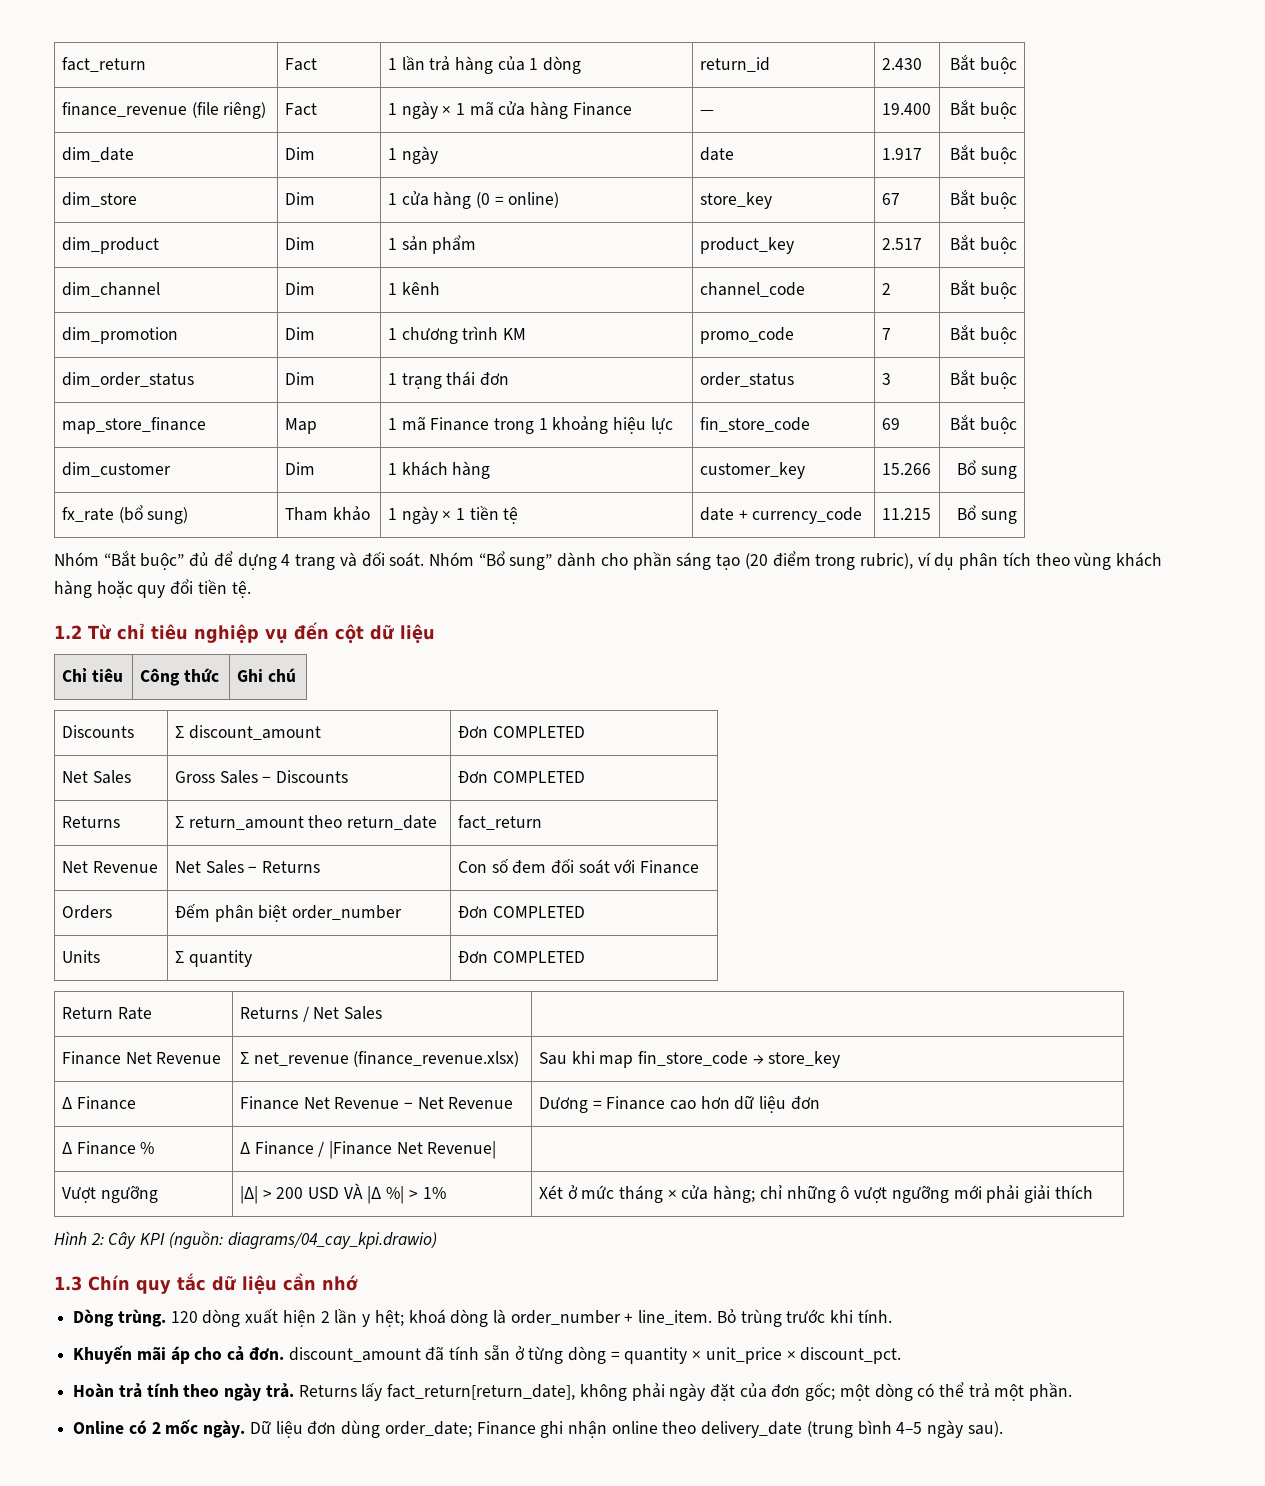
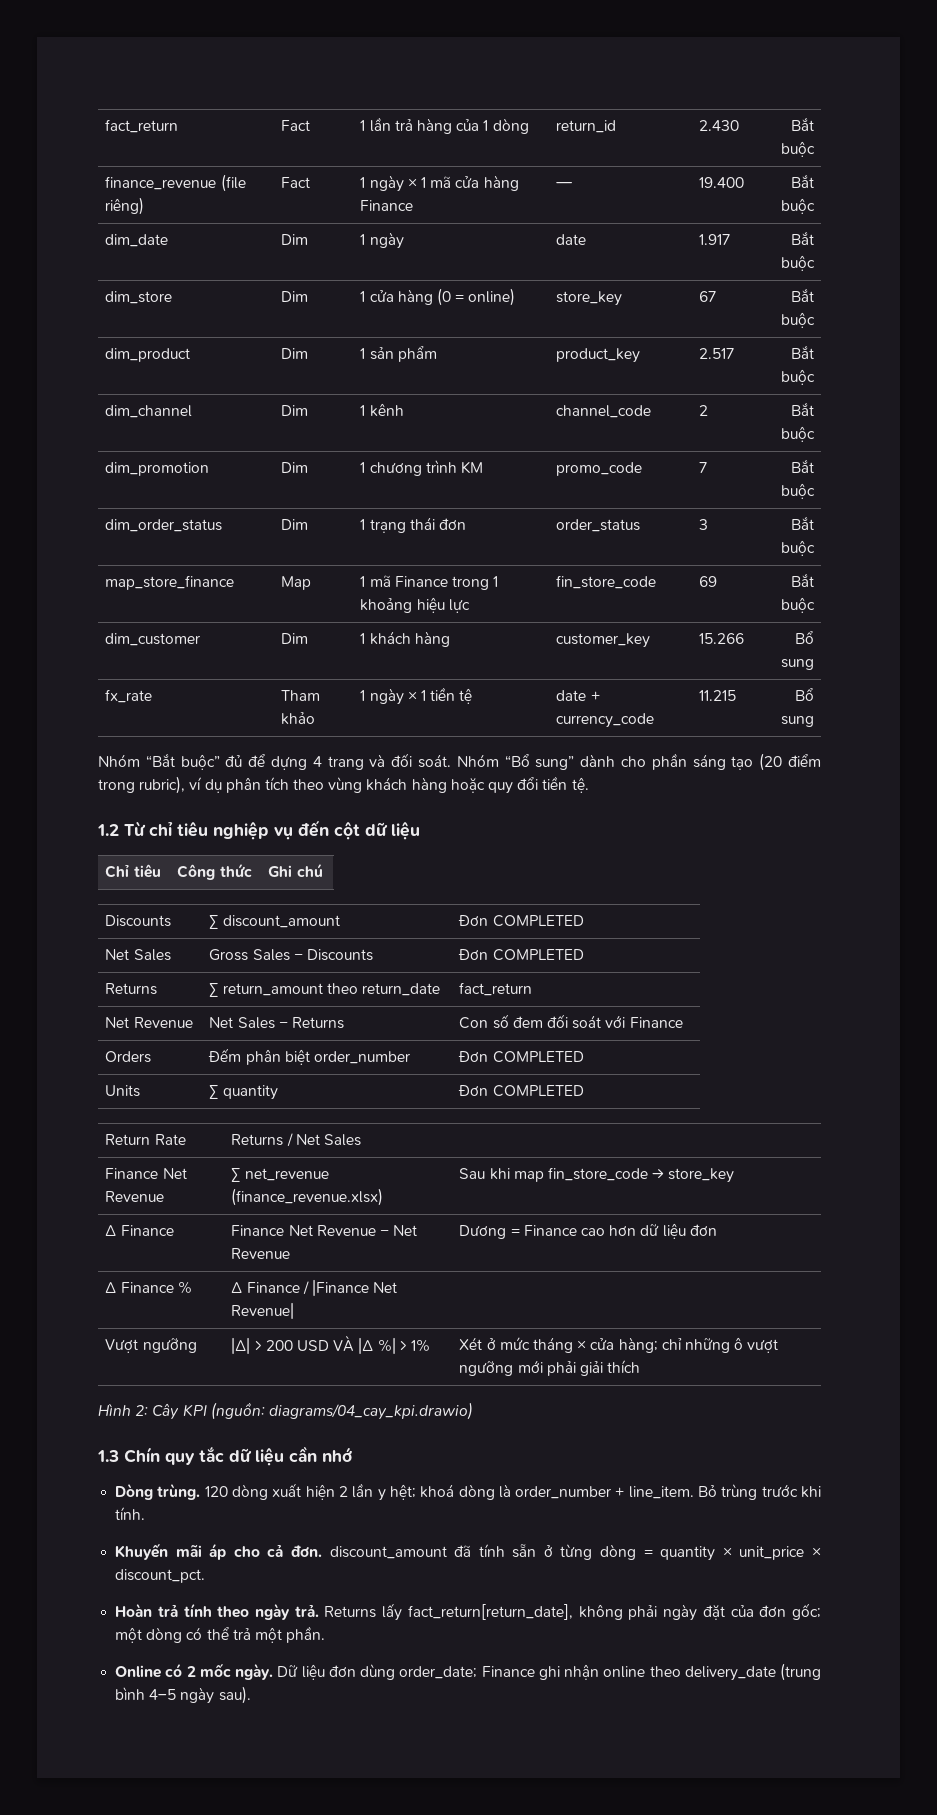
- fx_rate (bổ sung) | Tham khảo | 1 ngày × 1 tiền tệ | date + currency_code | 11.215 | Bổ sung
+ fx_rate | Tham khảo | 1 ngày × 1 tiền tệ | date + currency_code | 11.215 | Bổ sung

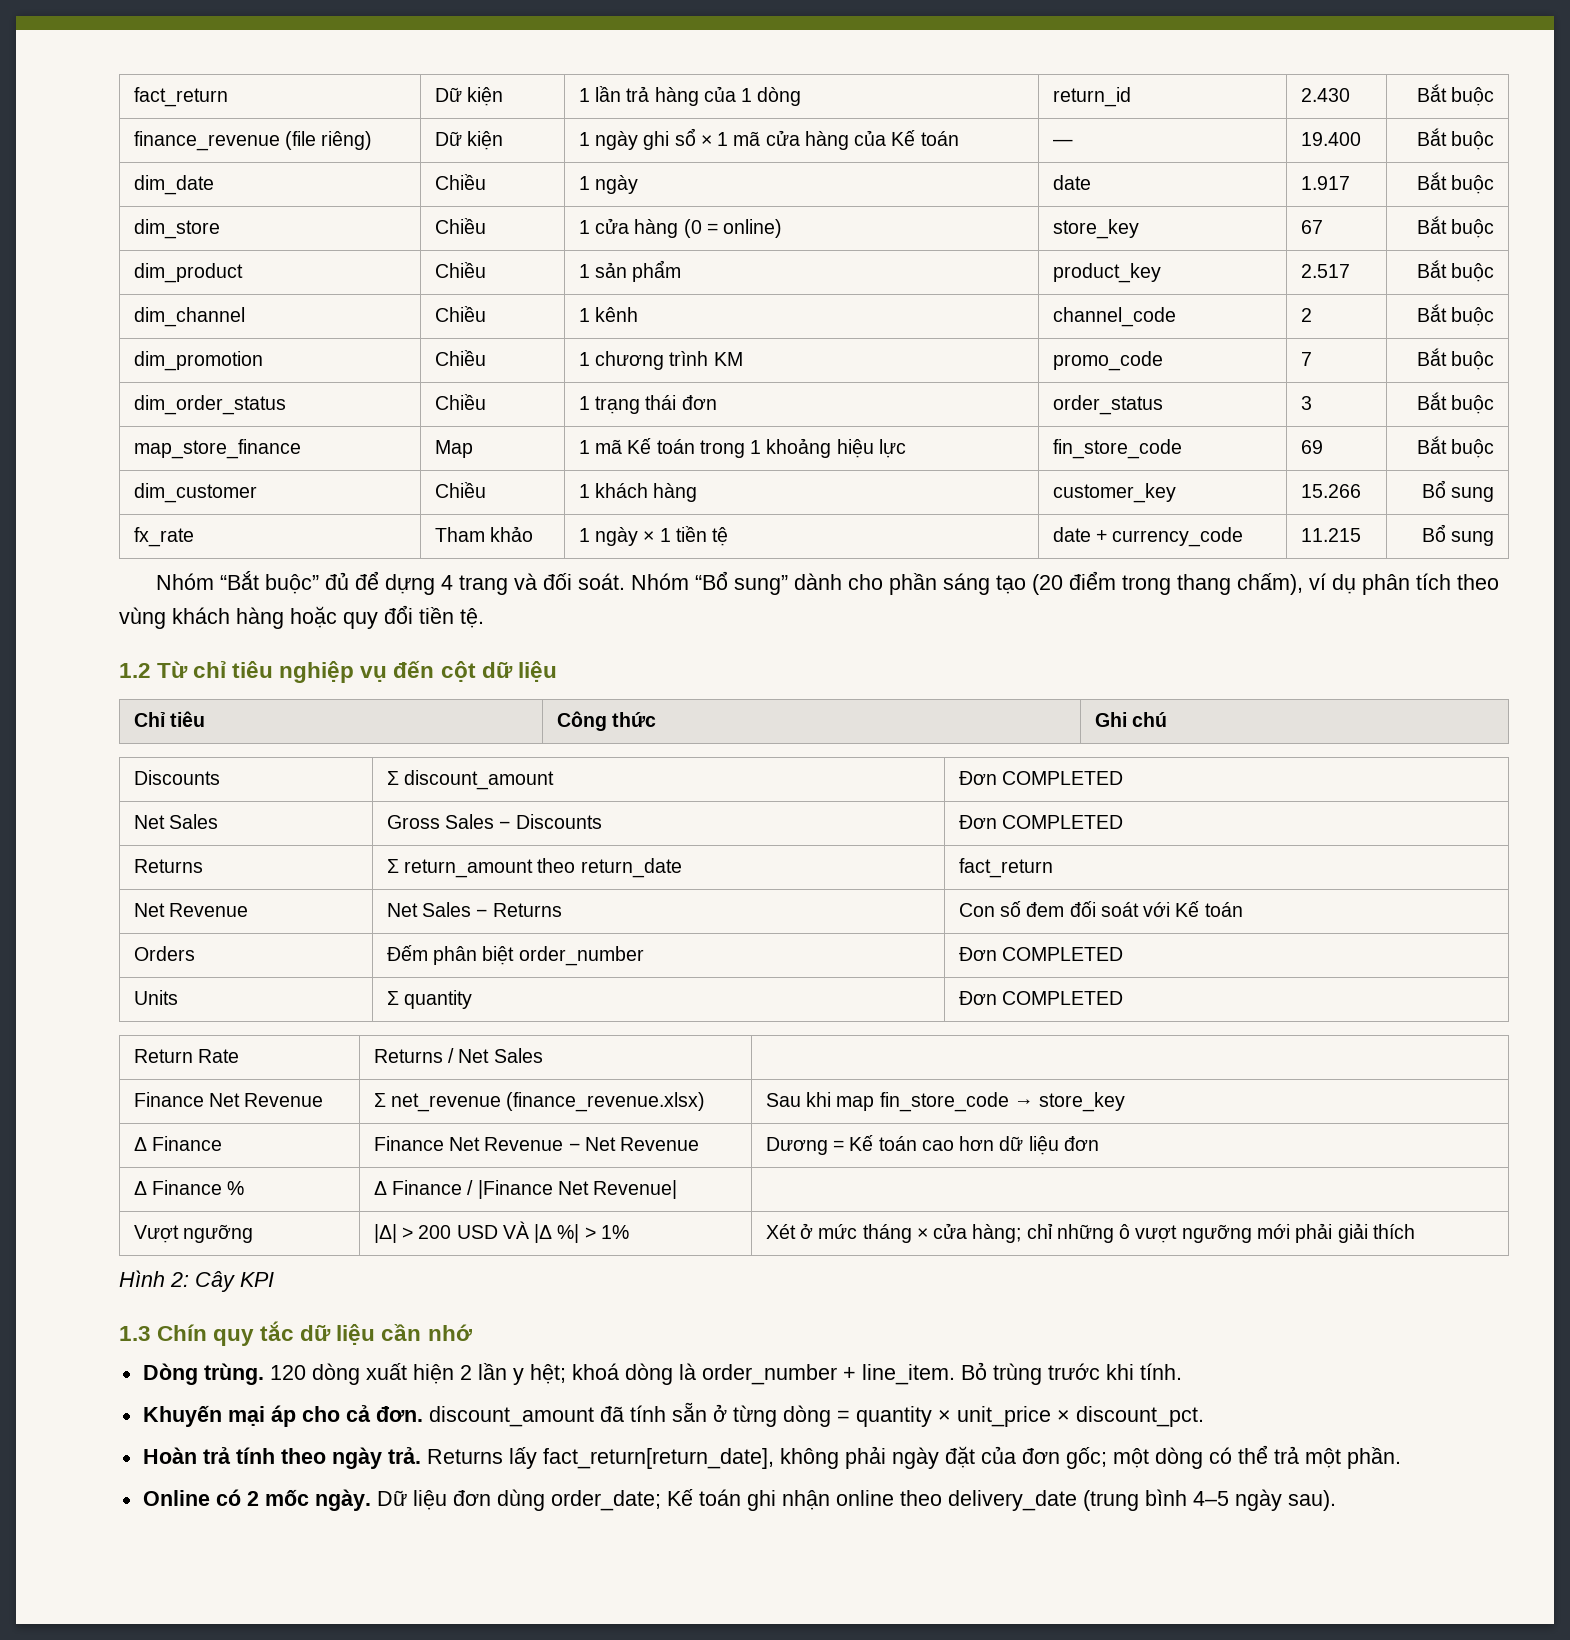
- fact_return | Fact | 1 lần trả hàng của 1 dòng | return_id | 2.430 | Bắt buộc
+ fact_return | Dữ kiện | 1 lần trả hàng của 1 dòng | return_id | 2.430 | Bắt buộc
- finance_revenue (file riêng) | Fact | 1 ngày × 1 mã cửa hàng Finance | — | 19.400 | Bắt buộc
+ finance_revenue (file riêng) | Dữ kiện | 1 ngày ghi sổ × 1 mã cửa hàng của Kế toán | — | 19.400 | Bắt buộc
- dim_date | Dim | 1 ngày | date | 1.917 | Bắt buộc
+ dim_date | Chiều | 1 ngày | date | 1.917 | Bắt buộc
- dim_store | Dim | 1 cửa hàng (0 = online) | store_key | 67 | Bắt buộc
+ dim_store | Chiều | 1 cửa hàng (0 = online) | store_key | 67 | Bắt buộc
- dim_product | Dim | 1 sản phẩm | product_key | 2.517 | Bắt buộc
+ dim_product | Chiều | 1 sản phẩm | product_key | 2.517 | Bắt buộc
- dim_channel | Dim | 1 kênh | channel_code | 2 | Bắt buộc
+ dim_channel | Chiều | 1 kênh | channel_code | 2 | Bắt buộc
- dim_promotion | Dim | 1 chương trình KM | promo_code | 7 | Bắt buộc
+ dim_promotion | Chiều | 1 chương trình KM | promo_code | 7 | Bắt buộc
- dim_order_status | Dim | 1 trạng thái đơn | order_status | 3 | Bắt buộc
+ dim_order_status | Chiều | 1 trạng thái đơn | order_status | 3 | Bắt buộc
- map_store_finance | Map | 1 mã Finance trong 1 khoảng hiệu lực | fin_store_code | 69 | Bắt buộc
+ map_store_finance | Map | 1 mã Kế toán trong 1 khoảng hiệu lực | fin_store_code | 69 | Bắt buộc
- dim_customer | Dim | 1 khách hàng | customer_key | 15.266 | Bổ sung
+ dim_customer | Chiều | 1 khách hàng | customer_key | 15.266 | Bổ sung
- Nhóm “Bổ sung” dành cho phần sáng tạo (20 điểm trong rubric), ví dụ phân tích theo vùng khách hàng hoặc quy đổi tiền tệ.
+ Nhóm “Bổ sung” dành cho phần sáng tạo (20 điểm trong thang chấm), ví dụ phân tích theo vùng khách hàng hoặc quy đổi tiền tệ.
- Net Revenue | Net Sales − Returns | Con số đem đối soát với Finance
+ Net Revenue | Net Sales − Returns | Con số đem đối soát với Kế toán
- Δ Finance | Finance Net Revenue − Net Revenue | Dương = Finance cao hơn dữ liệu đơn
+ Δ Finance | Finance Net Revenue − Net Revenue | Dương = Kế toán cao hơn dữ liệu đơn
- Hình 2: Cây KPI (nguồn: diagrams/04_cay_kpi.drawio)
+ Hình 2: Cây KPI
- Khuyến mãi áp cho cả đơn. discount_amount đã tính sẵn ở từng dòng = quantity × unit_price × discount_pct.
+ Khuyến mại áp cho cả đơn. discount_amount đã tính sẵn ở từng dòng = quantity × unit_price × discount_pct.
- Dữ liệu đơn dùng order_date; Finance ghi nhận online theo delivery_date (trung bình 4–5 ngày sau).
+ Dữ liệu đơn dùng order_date; Kế toán ghi nhận online theo delivery_date (trung bình 4–5 ngày sau).

